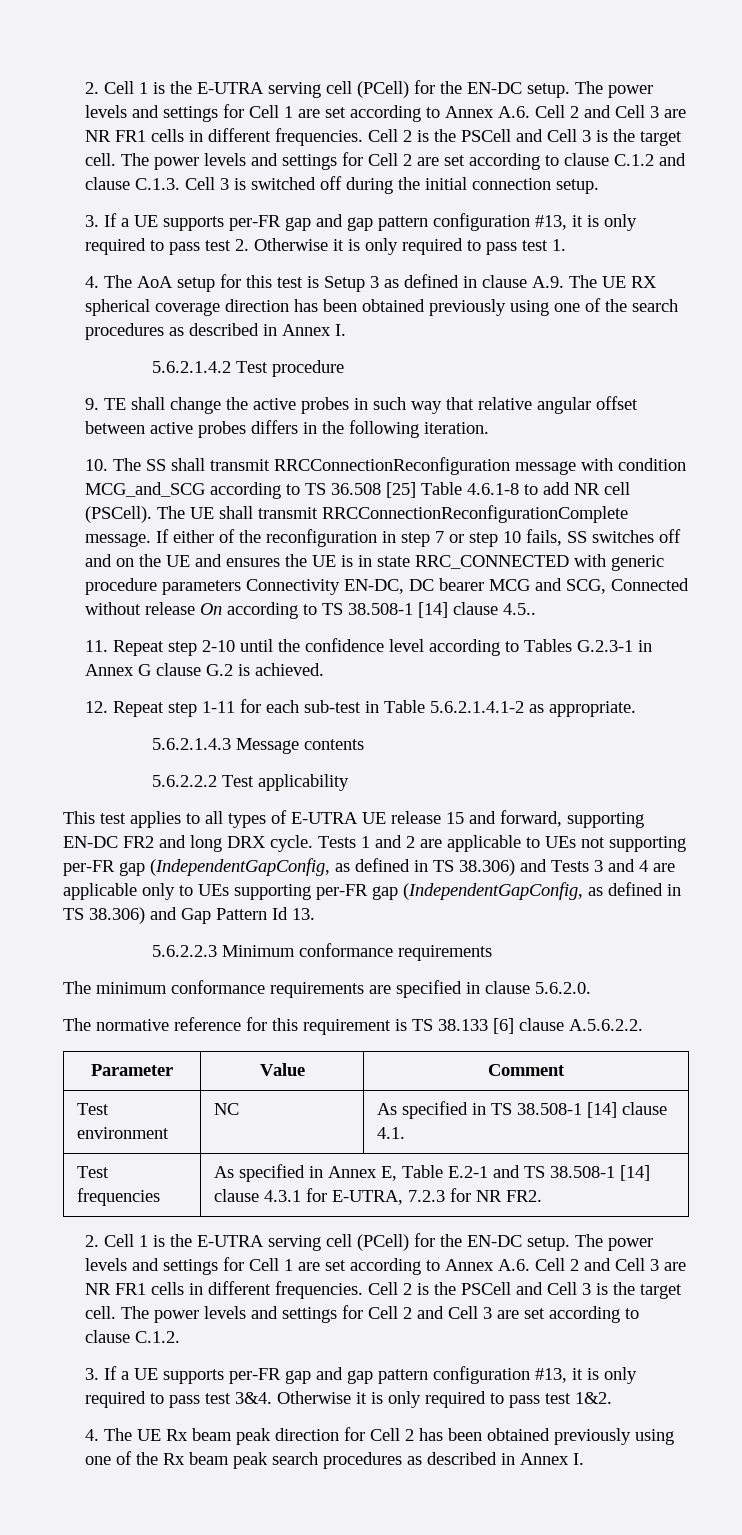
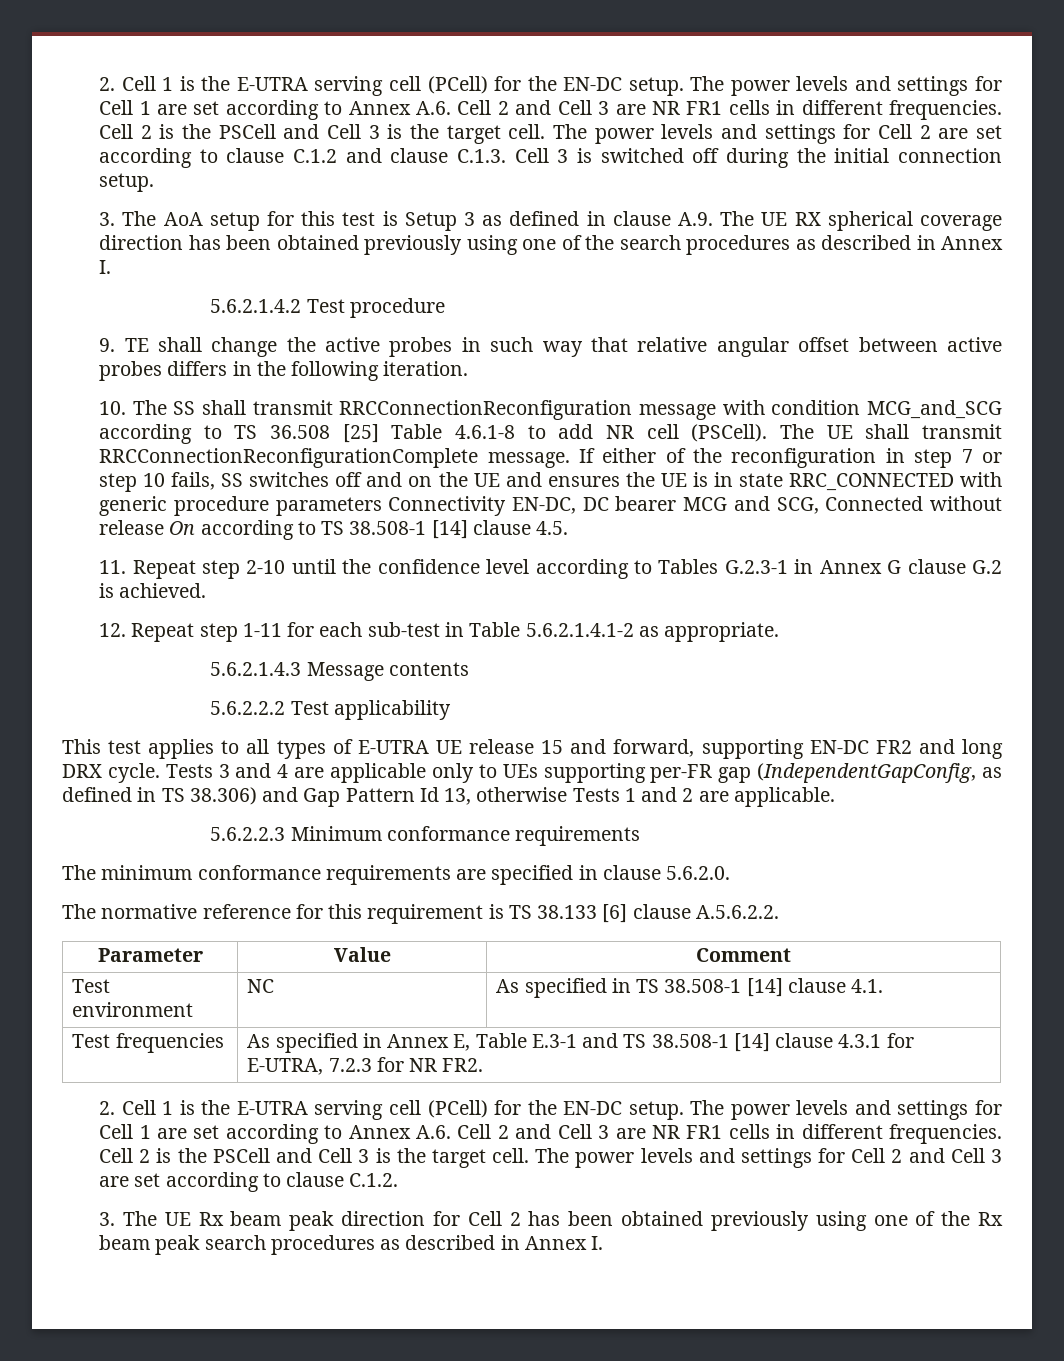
- 3. If a UE supports per-FR gap and gap pattern configuration #13, it is only required to pass test 2. Otherwise it is only required to pass test 1.
- 4. The AoA setup for this test is Setup 3 as defined in clause A.9. The UE RX spherical coverage direction has been obtained previously using one of the search procedures as described in Annex I.
+ 3. The AoA setup for this test is Setup 3 as defined in clause A.9. The UE RX spherical coverage direction has been obtained previously using one of the search procedures as described in Annex I.
- If either of the reconfiguration in step 7 or step 10 fails, SS switches off and on the UE and ensures the UE is in state RRC_CONNECTED with generic procedure parameters Connectivity EN-DC, DC bearer MCG and SCG, Connected without release On according to TS 38.508-1 [14] clause 4.5..
+ If either of the reconfiguration in step 7 or step 10 fails, SS switches off and on the UE and ensures the UE is in state RRC_CONNECTED with generic procedure parameters Connectivity EN-DC, DC bearer MCG and SCG, Connected without release On according to TS 38.508-1 [14] clause 4.5.
- Tests 1 and 2 are applicable to UEs not supporting per-FR gap (IndependentGapConfig, as defined in TS 38.306) and Tests 3 and 4 are applicable only to UEs supporting per-FR gap (IndependentGapConfig, as defined in TS 38.306) and Gap Pattern Id 13.
+ Tests 3 and 4 are applicable only to UEs supporting per-FR gap (IndependentGapConfig, as defined in TS 38.306) and Gap Pattern Id 13, otherwise Tests 1 and 2 are applicable.
- Test frequencies | As specified in Annex E, Table E.2-1 and TS 38.508-1 [14] clause 4.3.1 for E-UTRA, 7.2.3 for NR FR2.
+ Test frequencies | As specified in Annex E, Table E.3-1 and TS 38.508-1 [14] clause 4.3.1 for E-UTRA, 7.2.3 for NR FR2.
- 3. If a UE supports per-FR gap and gap pattern configuration #13, it is only required to pass test 3&4. Otherwise it is only required to pass test 1&2.
- 4. The UE Rx beam peak direction for Cell 2 has been obtained previously using one of the Rx beam peak search procedures as described in Annex I.
+ 3. The UE Rx beam peak direction for Cell 2 has been obtained previously using one of the Rx beam peak search procedures as described in Annex I.

